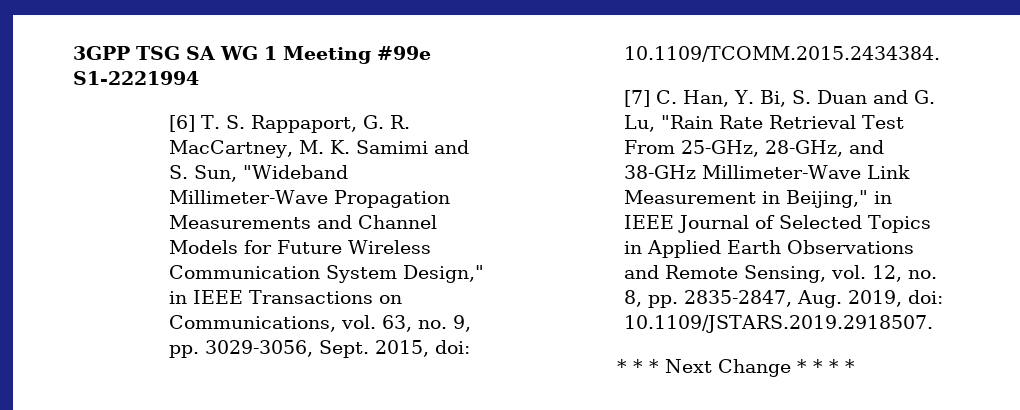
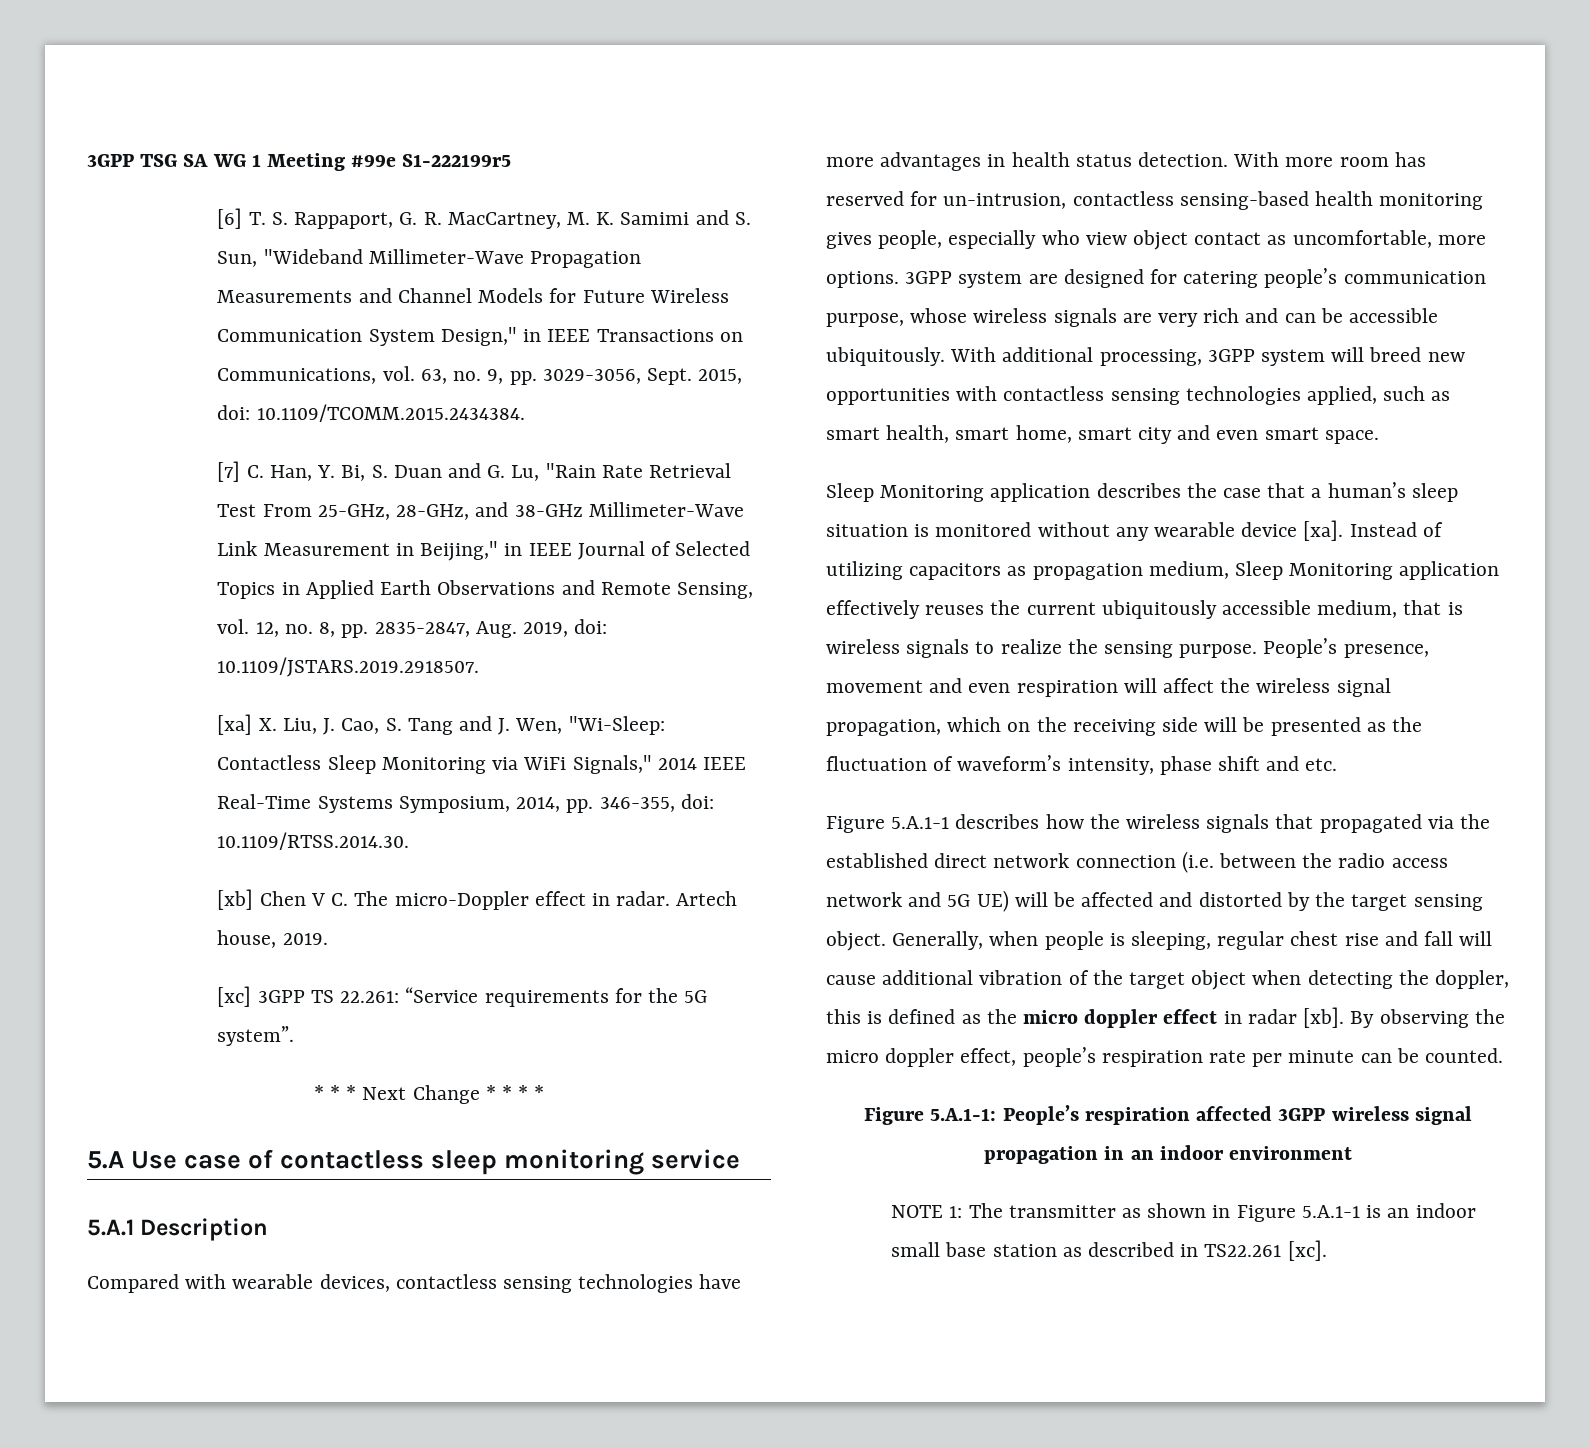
- 3GPP TSG SA WG 1 Meeting #99e S1-2221994
+ 3GPP TSG SA WG 1 Meeting #99e S1-222199r5
+ [xa] X. Liu, J. Cao, S. Tang and J. Wen, "Wi-Sleep: Contactless Sleep Monitoring via WiFi Signals," 2014 IEEE Real-Time Systems Symposium, 2014, pp. 346-355, doi: 10.1109/RTSS.2014.30.
+ [xb] Chen V C. The micro-Doppler effect in radar. Artech house, 2019.
+ [xc] 3GPP TS 22.261: “Service requirements for the 5G system”.
+ 5.A Use case of contactless sleep monitoring service
+ 5.A.1 Description
+ Compared with wearable devices, contactless sensing technologies have more advantages in health status detection. With more room has reserved for un-intrusion, contactless sensing-based health monitoring gives people, especially who view object contact as uncomfortable, more options. 3GPP system are designed for catering people’s communication purpose, whose wireless signals are very rich and can be accessible ubiquitously. With additional processing, 3GPP system will breed new opportunities with contactless sensing technologies applied, such as smart health, smart home, smart city and even smart space.
+ Sleep Monitoring application describes the case that a human’s sleep situation is monitored without any wearable device [xa]. Instead of utilizing capacitors as propagation medium, Sleep Monitoring application effectively reuses the current ubiquitously accessible medium, that is wireless signals to realize the sensing purpose. People’s presence, movement and even respiration will affect the wireless signal propagation, which on the receiving side will be presented as the fluctuation of waveform’s intensity, phase shift and etc.
+ Figure 5.A.1-1 describes how the wireless signals that propagated via the established direct network connection (i.e. between the radio access network and 5G UE) will be affected and distorted by the target sensing object. Generally, when people is sleeping, regular chest rise and fall will cause additional vibration of the target object when detecting the doppler, this is defined as the micro doppler effect in radar [xb]. By observing the micro doppler effect, people’s respiration rate per minute can be counted.
+ Figure 5.A.1-1: People’s respiration affected 3GPP wireless signal propagation in an indoor environment
+ NOTE 1: The transmitter as shown in Figure 5.A.1-1 is an indoor small base station as described in TS22.261 [xc].

